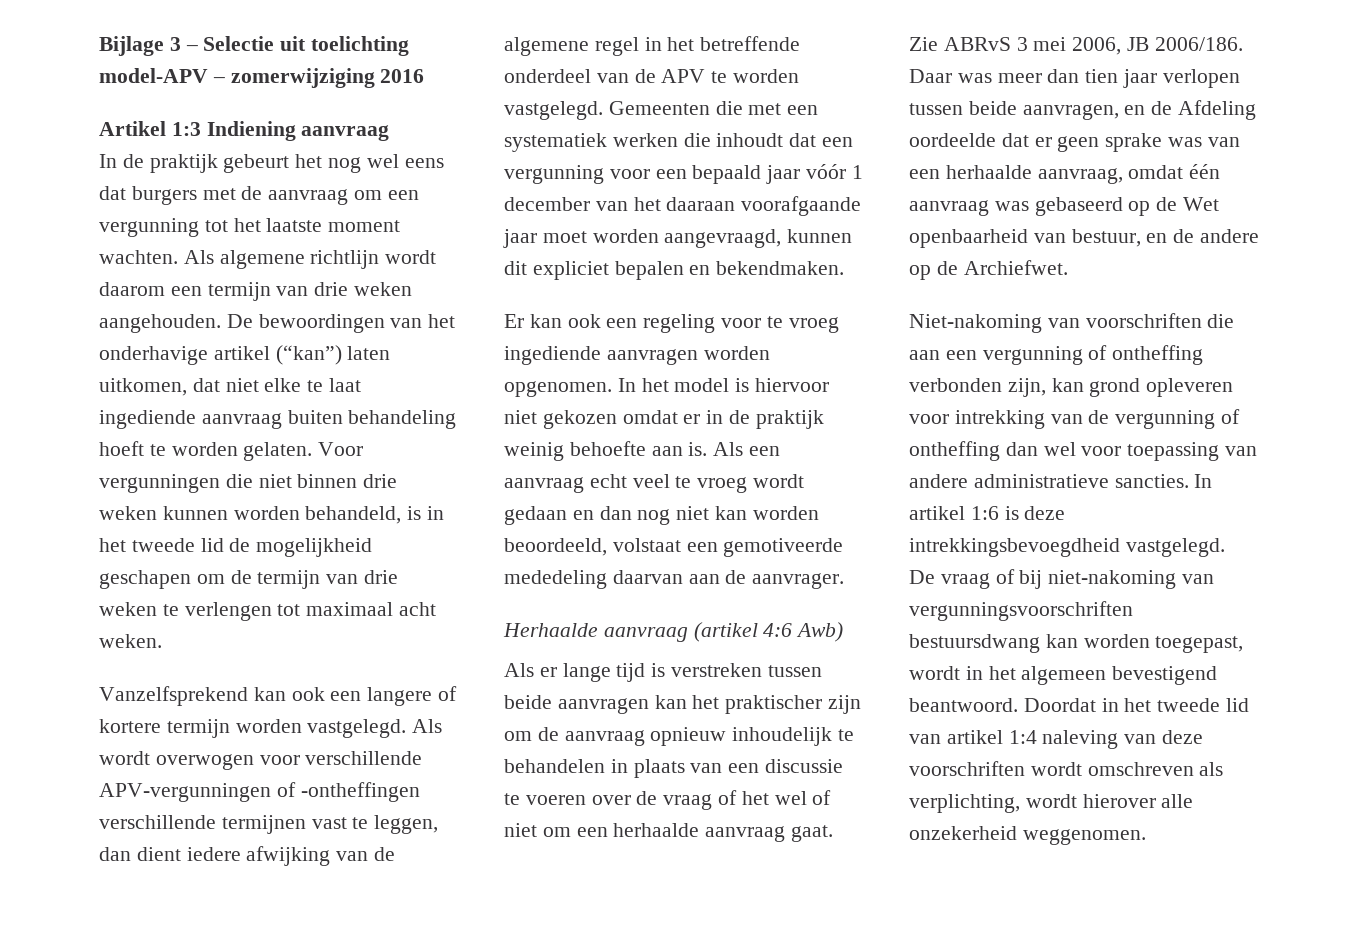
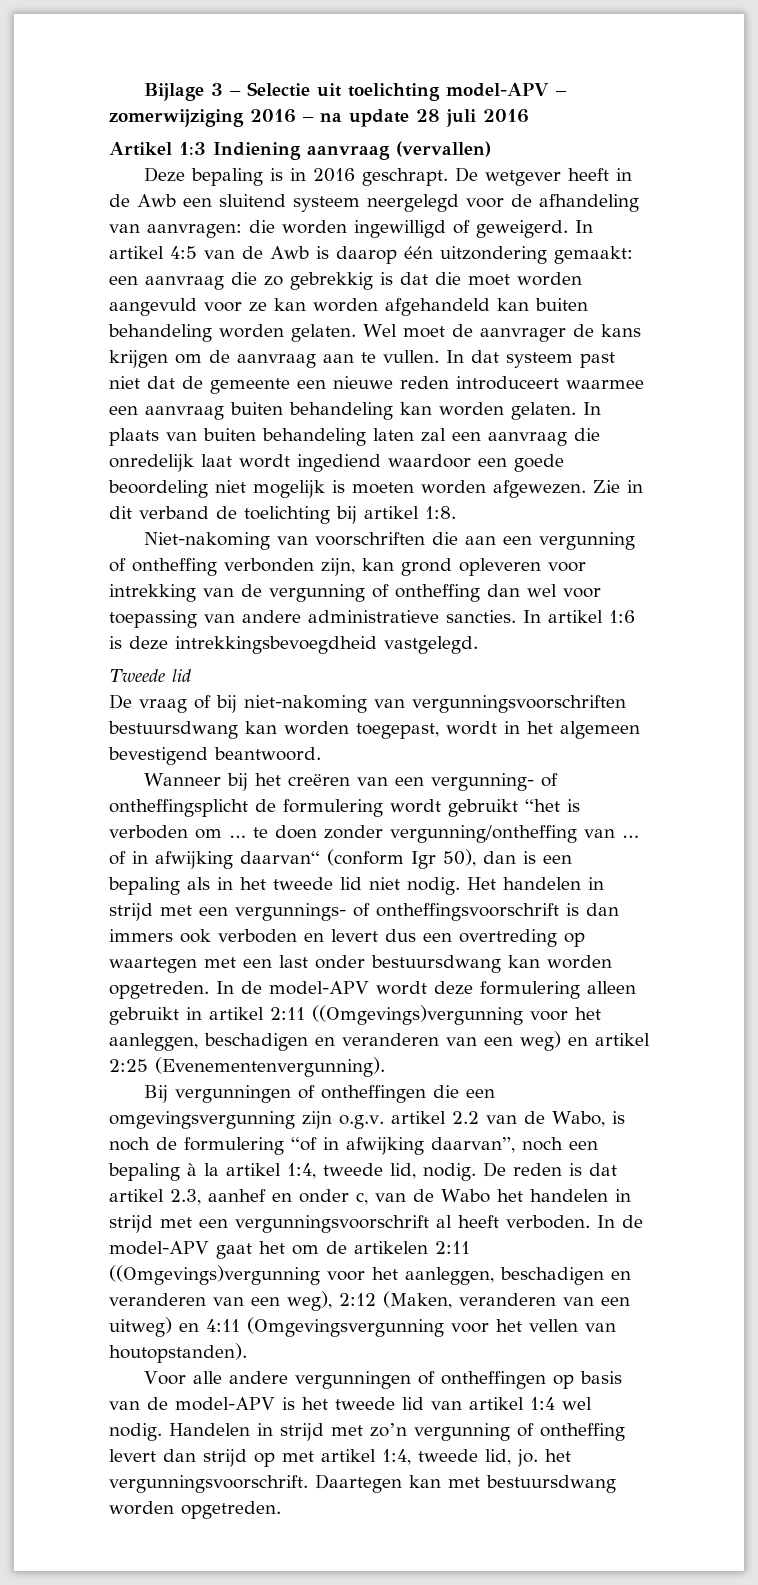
- Bijlage 3 – Selectie uit toelichting model-APV – zomerwijziging 2016
- Artikel 1:3 Indiening aanvraag
- In de praktijk gebeurt het nog wel eens dat burgers met de aanvraag om een vergunning tot het laatste moment wachten. Als algemene richtlijn wordt daarom een termijn van drie weken aangehouden. De bewoordingen van het onderhavige artikel (“kan”) laten uitkomen, dat niet elke te laat ingediende aanvraag buiten behandeling hoeft te worden gelaten. Voor vergunningen die niet binnen drie weken kunnen worden behandeld, is in het tweede lid de mogelijkheid geschapen om de termijn van drie weken te verlengen tot maximaal acht weken.
- Vanzelfsprekend kan ook een langere of kortere termijn worden vastgelegd. Als wordt overwogen voor verschillende APV-vergunningen of -ontheffingen verschillende termijnen vast te leggen, dan dient iedere afwijking van de algemene regel in het betreffende onderdeel van de APV te worden vastgelegd. Gemeenten die met een systematiek werken die inhoudt dat een vergunning voor een bepaald jaar vóór 1 december van het daaraan voorafgaande jaar moet worden aangevraagd, kunnen dit expliciet bepalen en bekendmaken.
- Er kan ook een regeling voor te vroeg ingediende aanvragen worden opgenomen. In het model is hiervoor niet gekozen omdat er in de praktijk weinig behoefte aan is. Als een aanvraag echt veel te vroeg wordt gedaan en dan nog niet kan worden beoordeeld, volstaat een gemotiveerde mededeling daarvan aan de aanvrager.
- Herhaalde aanvraag (artikel 4:6 Awb)
- Als er lange tijd is verstreken tussen beide aanvragen kan het praktischer zijn om de aanvraag opnieuw inhoudelijk te behandelen in plaats van een discussie te voeren over de vraag of het wel of niet om een herhaalde aanvraag gaat. Zie ABRvS 3 mei 2006, JB 2006/186. Daar was meer dan tien jaar verlopen tussen beide aanvragen, en de Afdeling oordeelde dat er geen sprake was van een herhaalde aanvraag, omdat één aanvraag was gebaseerd op de Wet openbaarheid van bestuur, en de andere op de Archiefwet.
+ Bijlage 3 – Selectie uit toelichting model-APV – zomerwijziging 2016 – na update 28 juli 2016
+ Artikel 1:3 Indiening aanvraag (vervallen)
+ Deze bepaling is in 2016 geschrapt. De wetgever heeft in de Awb een sluitend systeem neergelegd voor de afhandeling van aanvragen: die worden ingewilligd of geweigerd. In artikel 4:5 van de Awb is daarop één uitzondering gemaakt: een aanvraag die zo gebrekkig is dat die moet worden aangevuld voor ze kan worden afgehandeld kan buiten behandeling worden gelaten. Wel moet de aanvrager de kans krijgen om de aanvraag aan te vullen. In dat systeem past niet dat de gemeente een nieuwe reden introduceert waarmee een aanvraag buiten behandeling kan worden gelaten. In plaats van buiten behandeling laten zal een aanvraag die onredelijk laat wordt ingediend waardoor een goede beoordeling niet mogelijk is moeten worden afgewezen. Zie in dit verband de toelichting bij artikel 1:8.
+ Tweede lid
- De vraag of bij niet-nakoming van vergunningsvoorschriften bestuursdwang kan worden toegepast, wordt in het algemeen bevestigend beantwoord. Doordat in het tweede lid van artikel 1:4 naleving van deze voorschriften wordt omschreven als verplichting, wordt hierover alle onzekerheid weggenomen.
+ De vraag of bij niet-nakoming van vergunningsvoorschriften bestuursdwang kan worden toegepast, wordt in het algemeen bevestigend beantwoord.
+ Wanneer bij het creëren van een vergunning- of ontheffingsplicht de formulering wordt gebruikt “het is verboden om … te doen zonder vergunning/ontheffing van … of in afwijking daarvan“ (conform Igr 50), dan is een bepaling als in het tweede lid niet nodig. Het handelen in strijd met een vergunnings- of ontheffingsvoorschrift is dan immers ook verboden en levert dus een overtreding op waartegen met een last onder bestuursdwang kan worden opgetreden. In de model-APV wordt deze formulering alleen gebruikt in artikel 2:11 ((Omgevings)vergunning voor het aanleggen, beschadigen en veranderen van een weg) en artikel 2:25 (Evenementenvergunning).
+ Bij vergunningen of ontheffingen die een omgevingsvergunning zijn o.g.v. artikel 2.2 van de Wabo, is noch de formulering “of in afwijking daarvan”, noch een bepaling à la artikel 1:4, tweede lid, nodig. De reden is dat artikel 2.3, aanhef en onder c, van de Wabo het handelen in strijd met een vergunningsvoorschrift al heeft verboden. In de model-APV gaat het om de artikelen 2:11 ((Omgevings)vergunning voor het aanleggen, beschadigen en veranderen van een weg), 2:12 (Maken, veranderen van een uitweg) en 4:11 (Omgevingsvergunning voor het vellen van houtopstanden).
+ Voor alle andere vergunningen of ontheffingen op basis van de model-APV is het tweede lid van artikel 1:4 wel nodig. Handelen in strijd met zo’n vergunning of ontheffing levert dan strijd op met artikel 1:4, tweede lid, jo. het vergunningsvoorschrift. Daartegen kan met bestuursdwang worden opgetreden.

